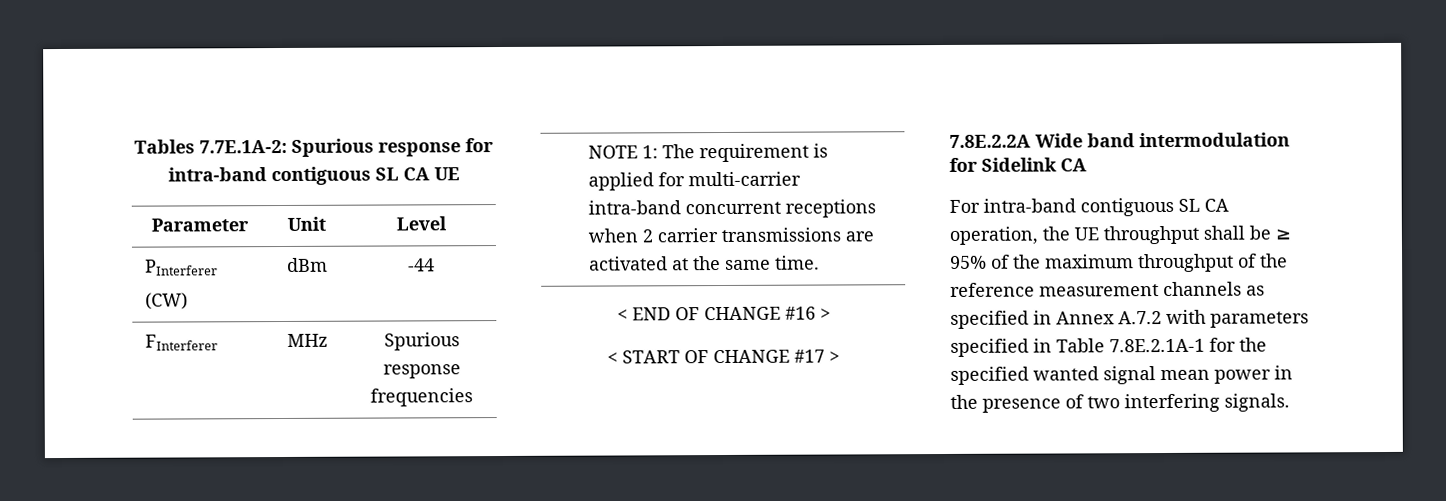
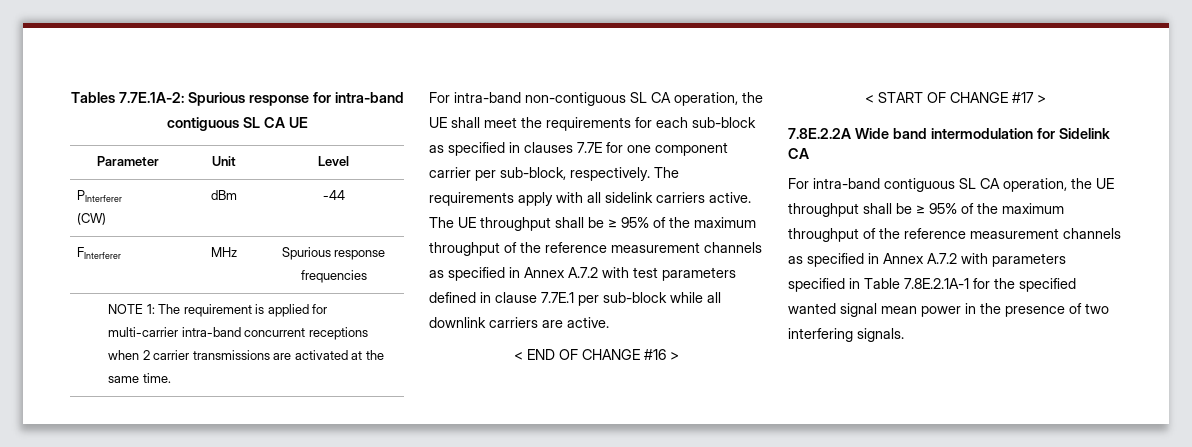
+ For intra-band non-contiguous SL CA operation, the UE shall meet the requirements for each sub-block as specified in clauses 7.7E for one component carrier per sub-block, respectively. The requirements apply with all sidelink carriers active. The UE throughput shall be ≥ 95% of the maximum throughput of the reference measurement channels as specified in Annex A.7.2 with test parameters defined in clause 7.7E.1 per sub-block while all downlink carriers are active.

